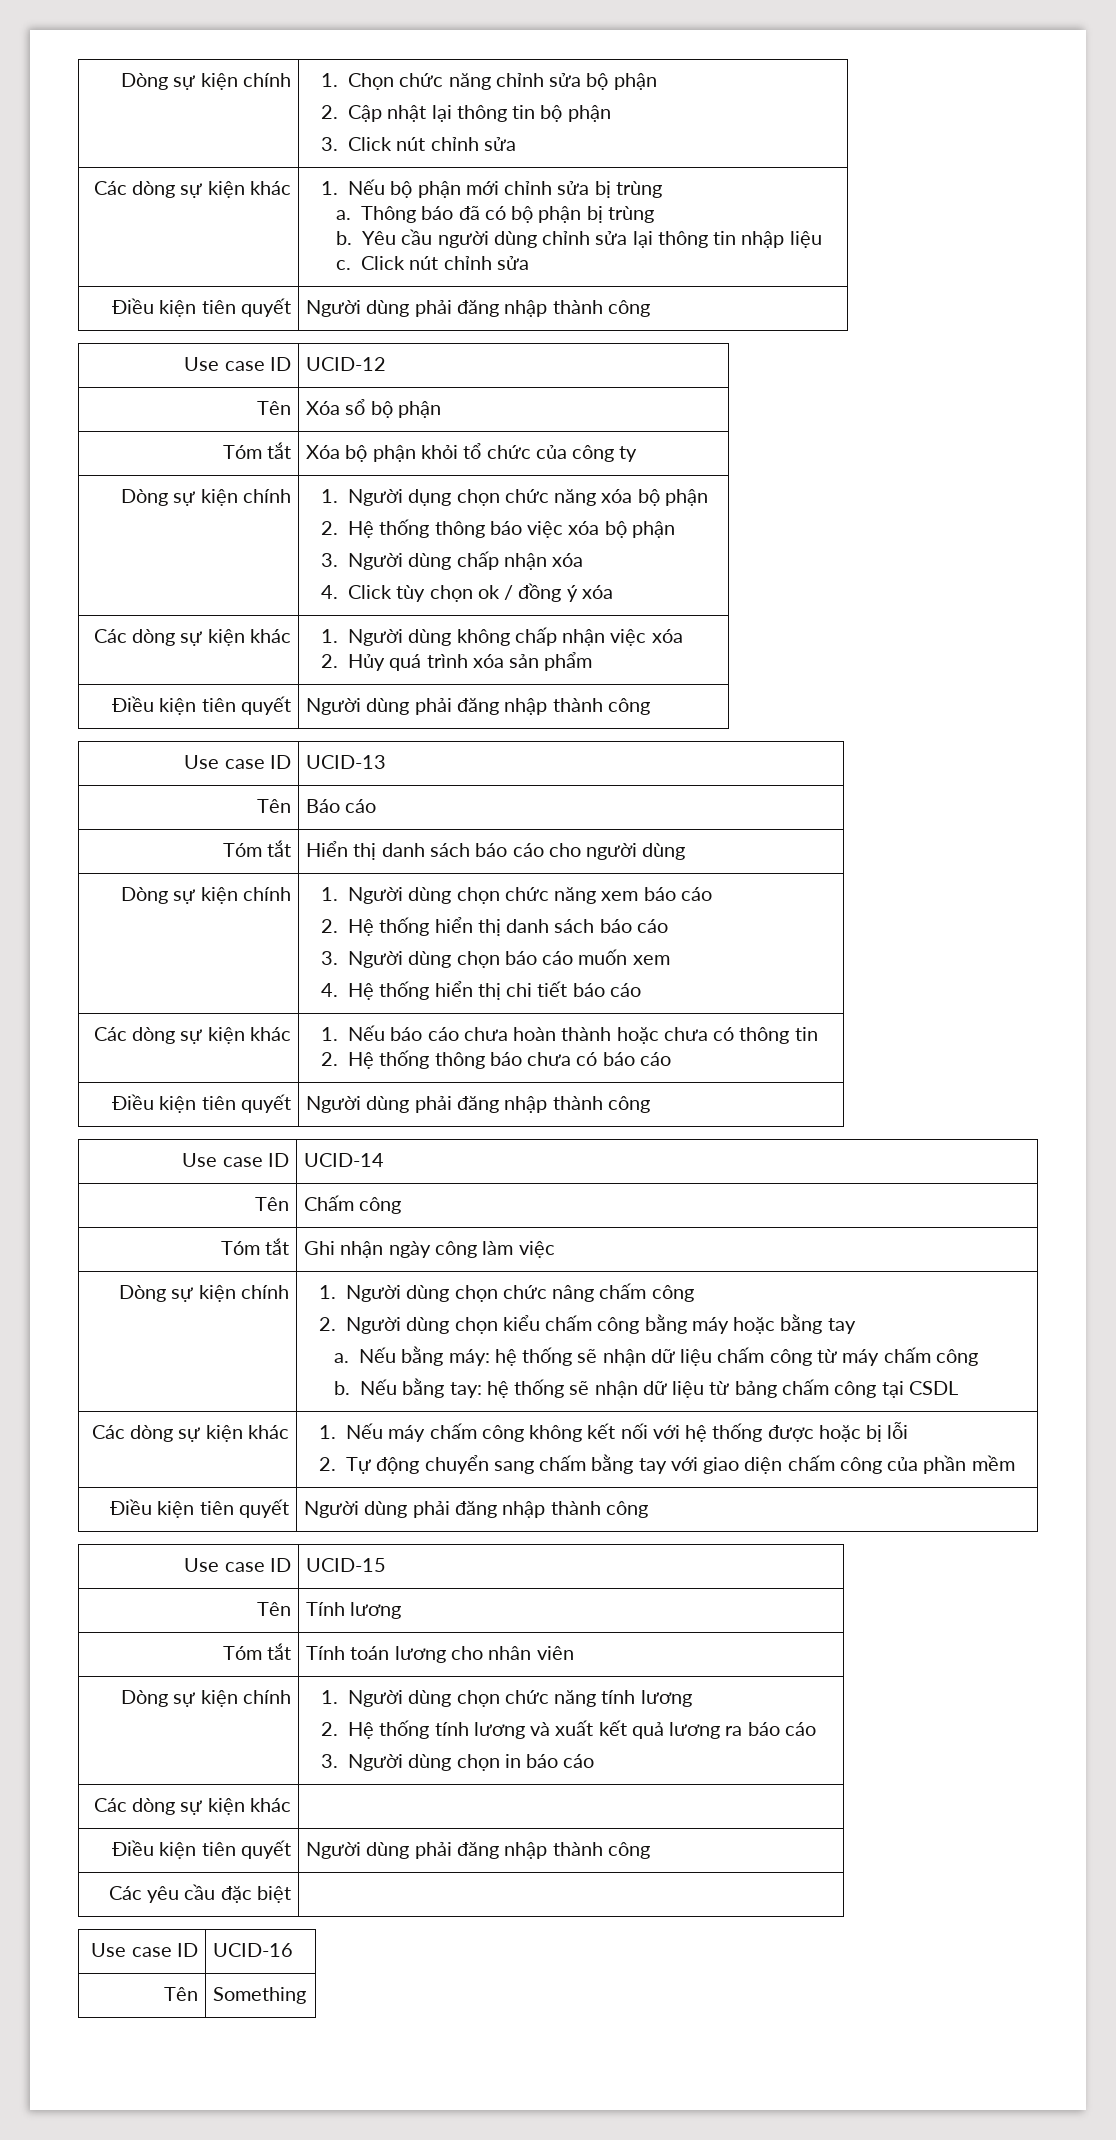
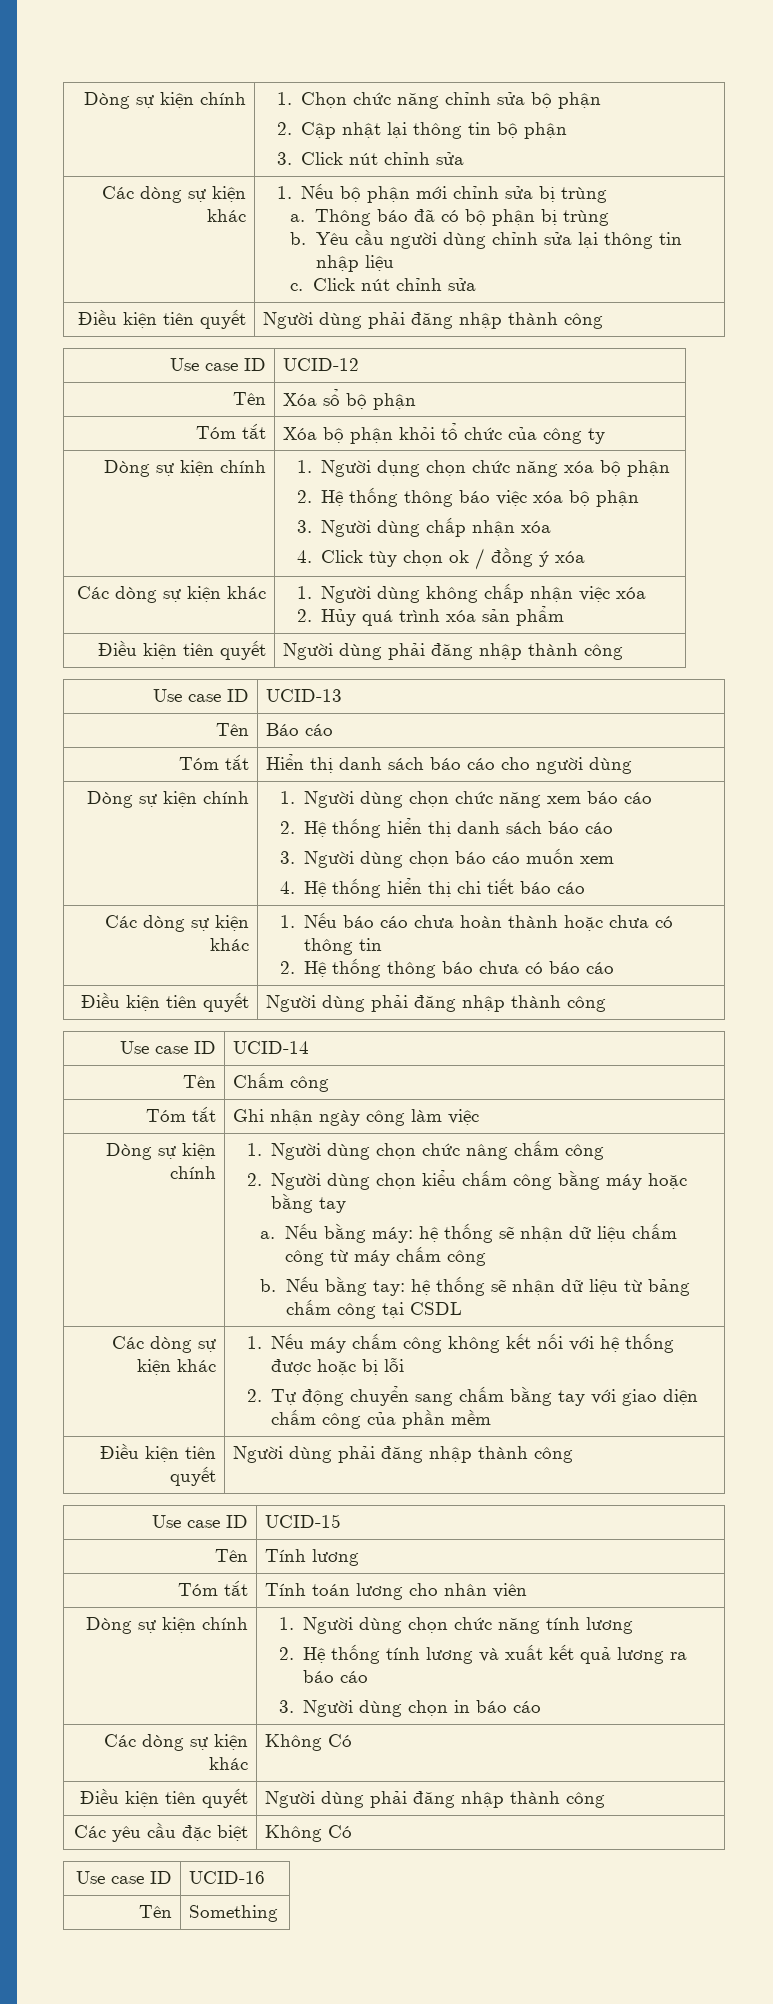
  Dòng sự kiện chính | 1. Người dùng chọn chức năng tính lương
  2. Hệ thống tính lương và xuất kết quả lương ra báo cáo
  3. Người dùng chọn in báo cáo
- Các dòng sự kiện khác |
+ Các dòng sự kiện khác | Không Có
- Các yêu cầu đặc biệt |
+ Các yêu cầu đặc biệt | Không Có

